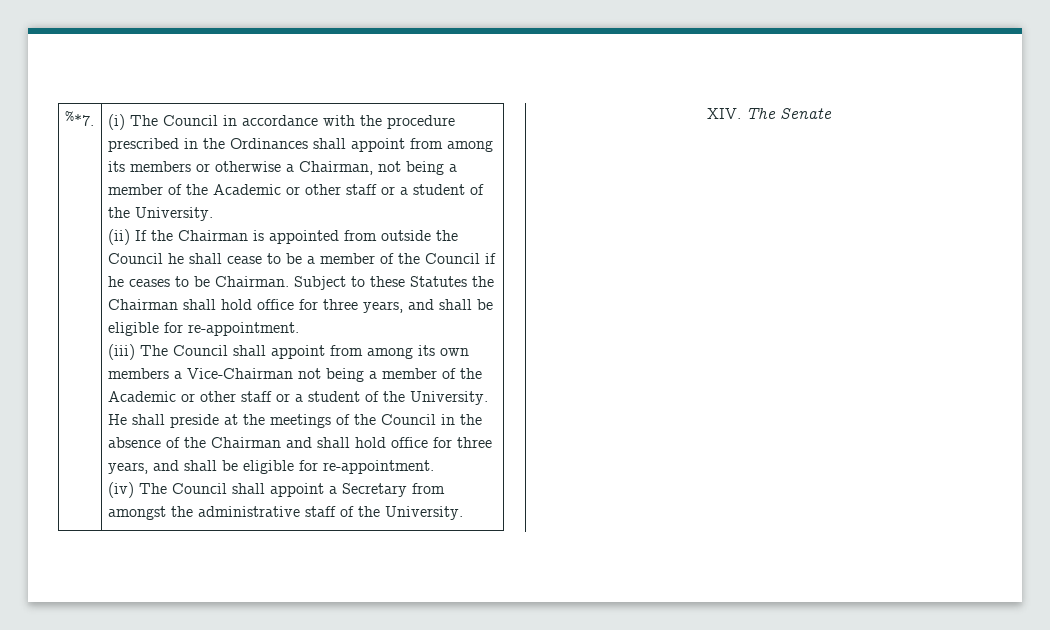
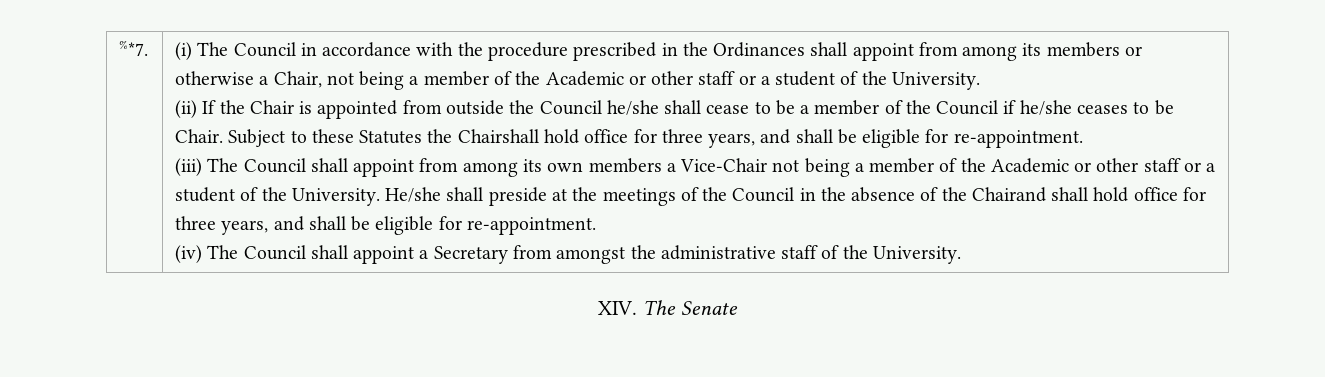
- (i) The Council in accordance with the procedure prescribed in the Ordinances shall appoint from among its members or otherwise a Chairman, not being a member of the Academic or other staff or a student of the University.
+ (i) The Council in accordance with the procedure prescribed in the Ordinances shall appoint from among its members or otherwise a Chair, not being a member of the Academic or other staff or a student of the University.
- (ii) If the Chairman is appointed from outside the Council he shall cease to be a member of the Council if he ceases to be Chairman.
+ (ii) If the Chair is appointed from outside the Council he/she shall cease to be a member of the Council if he/she ceases to be Chair.
- Subject to these Statutes the Chairman shall hold office for three years, and shall be eligible for re-appointment.
+ Subject to these Statutes the Chairshall hold office for three years, and shall be eligible for re-appointment.
- (iii) The Council shall appoint from among its own members a Vice-Chairman not being a member of the Academic or other staff or a student of the University.
+ (iii) The Council shall appoint from among its own members a Vice-Chair not being a member of the Academic or other staff or a student of the University.
- He shall preside at the meetings of the Council in the absence of the Chairman and shall hold office for three years, and shall be eligible for re-appointment.
+ He/she shall preside at the meetings of the Council in the absence of the Chairand shall hold office for three years, and shall be eligible for re-appointment.

